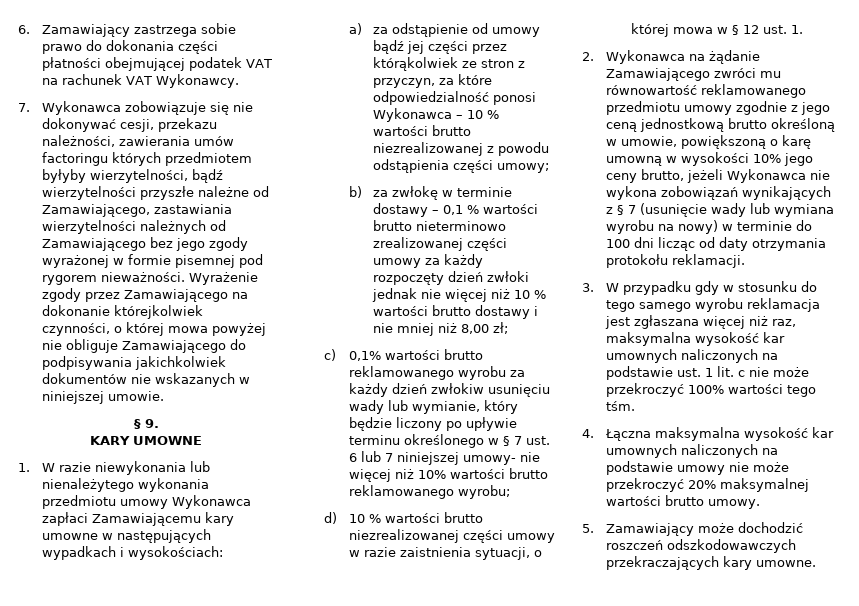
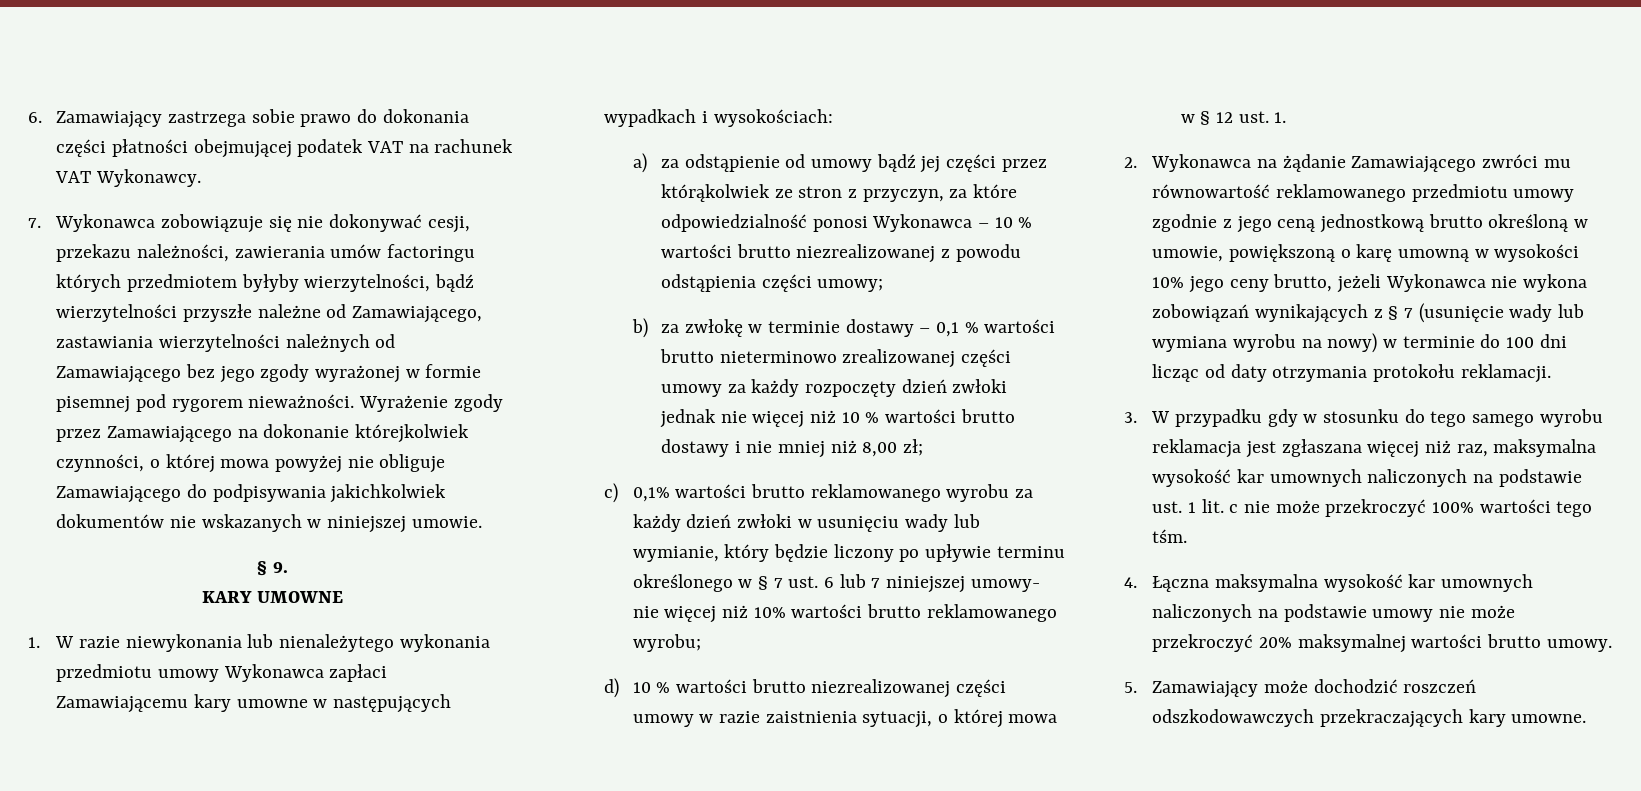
- c) 0,1% wartości brutto reklamowanego wyrobu za każdy dzień zwłokiw usunięciu wady lub wymianie, który będzie liczony po upływie terminu określonego w § 7 ust. 6 lub 7 niniejszej umowy- nie więcej niż 10% wartości brutto reklamowanego wyrobu;
+ c) 0,1% wartości brutto reklamowanego wyrobu za każdy dzień zwłoki w usunięciu wady lub wymianie, który będzie liczony po upływie terminu określonego w § 7 ust. 6 lub 7 niniejszej umowy- nie więcej niż 10% wartości brutto reklamowanego wyrobu;

